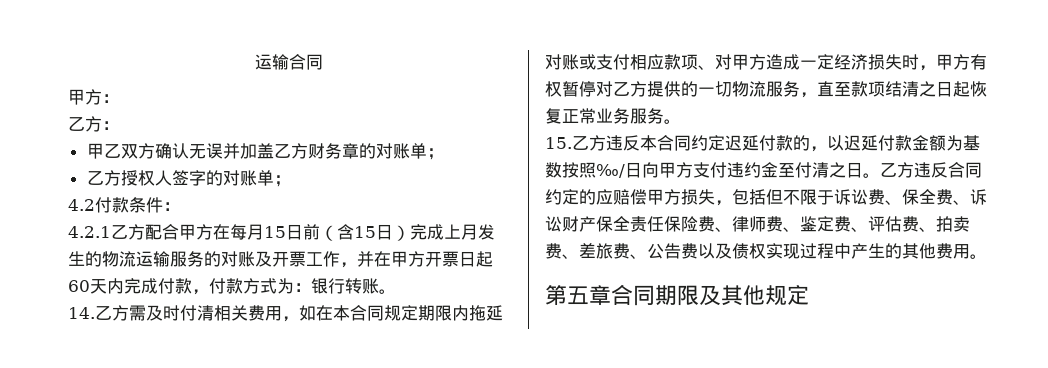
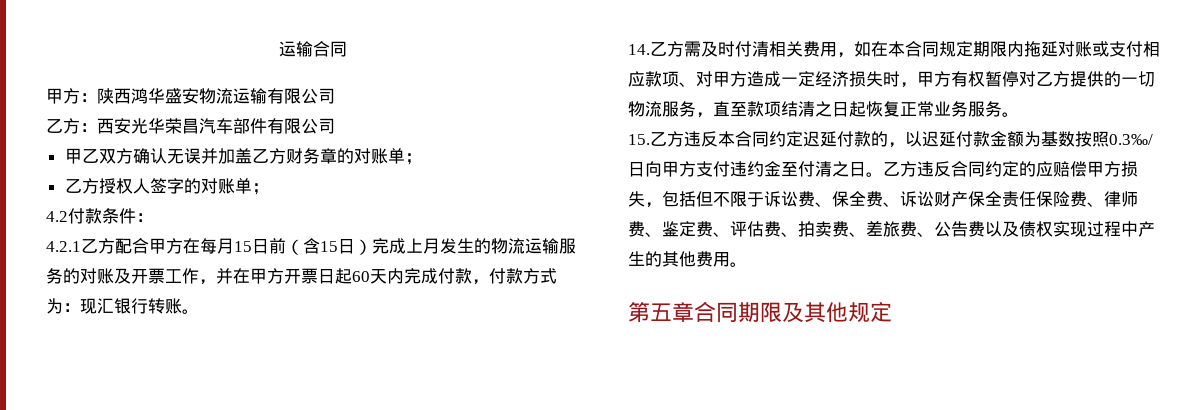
- 甲方：
- 乙方：
+ 甲方：陕西鸿华盛安物流运输有限公司
+ 乙方：西安光华荣昌汽车部件有限公司
- 4.2.1乙方配合甲方在每月15日前（含15日）完成上月发生的物流运输服务的对账及开票工作，并在甲方开票日起60天内完成付款，付款方式为：银行转账。
+ 4.2.1乙方配合甲方在每月15日前（含15日）完成上月发生的物流运输服务的对账及开票工作，并在甲方开票日起60天内完成付款，付款方式为：现汇银行转账。
- 15.乙方违反本合同约定迟延付款的，以迟延付款金额为基数按照‰/日向甲方支付违约金至付清之日。
+ 15.乙方违反本合同约定迟延付款的，以迟延付款金额为基数按照0.3‰/日向甲方支付违约金至付清之日。

